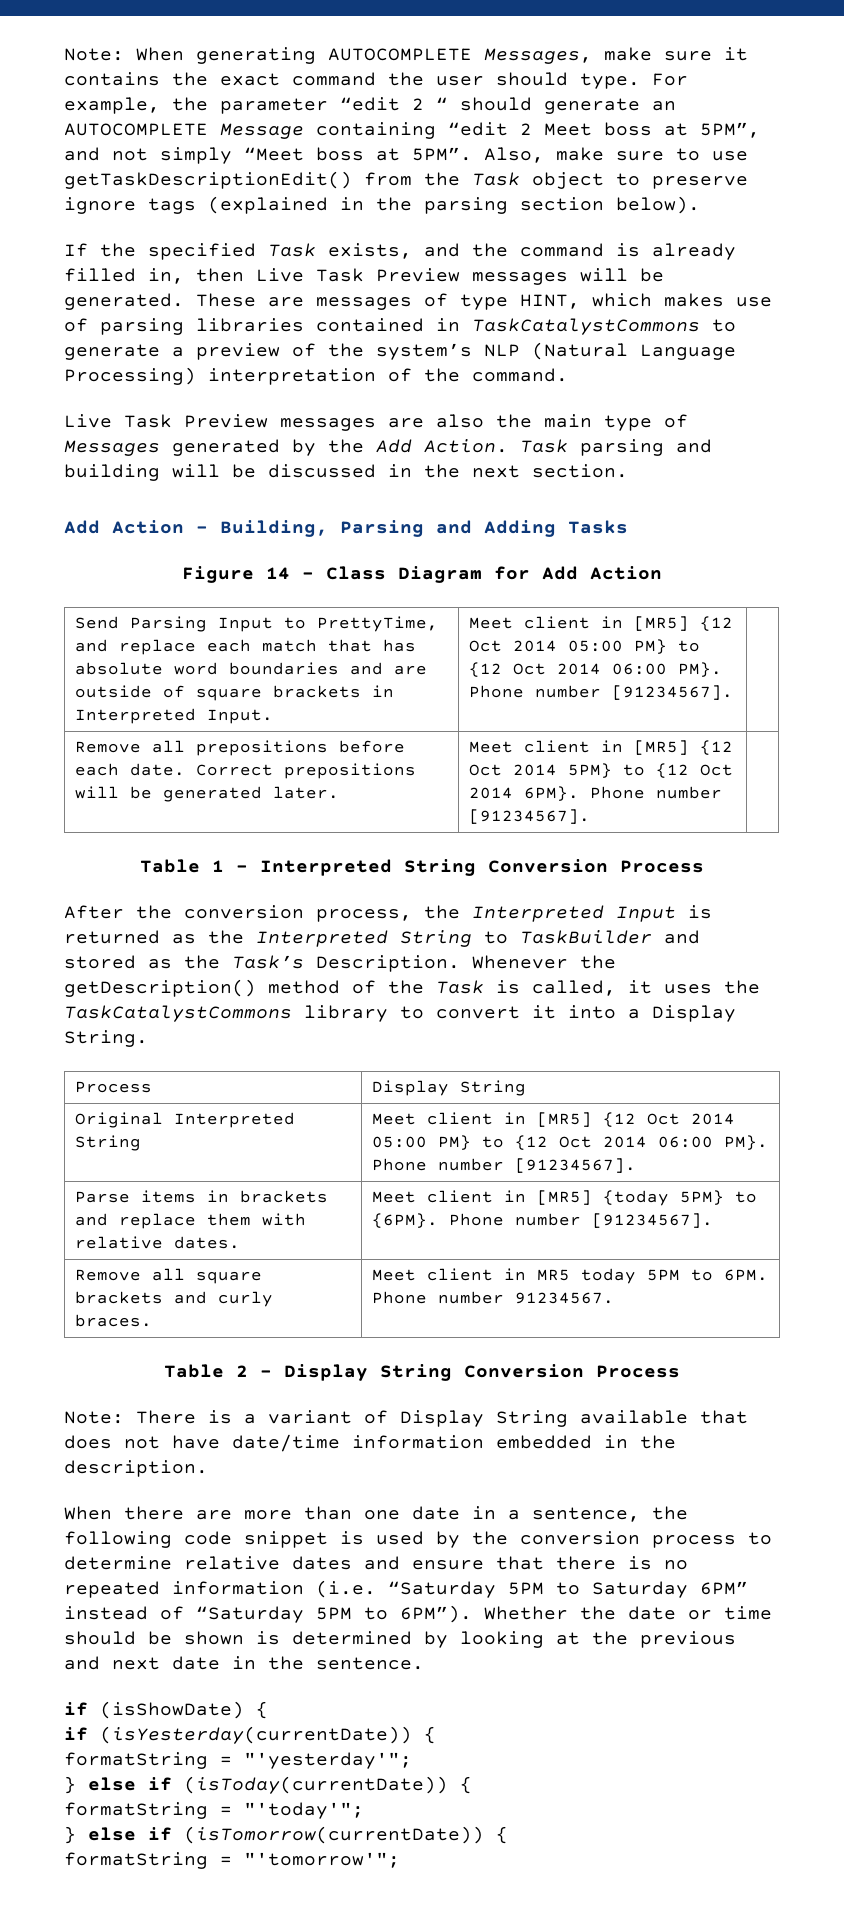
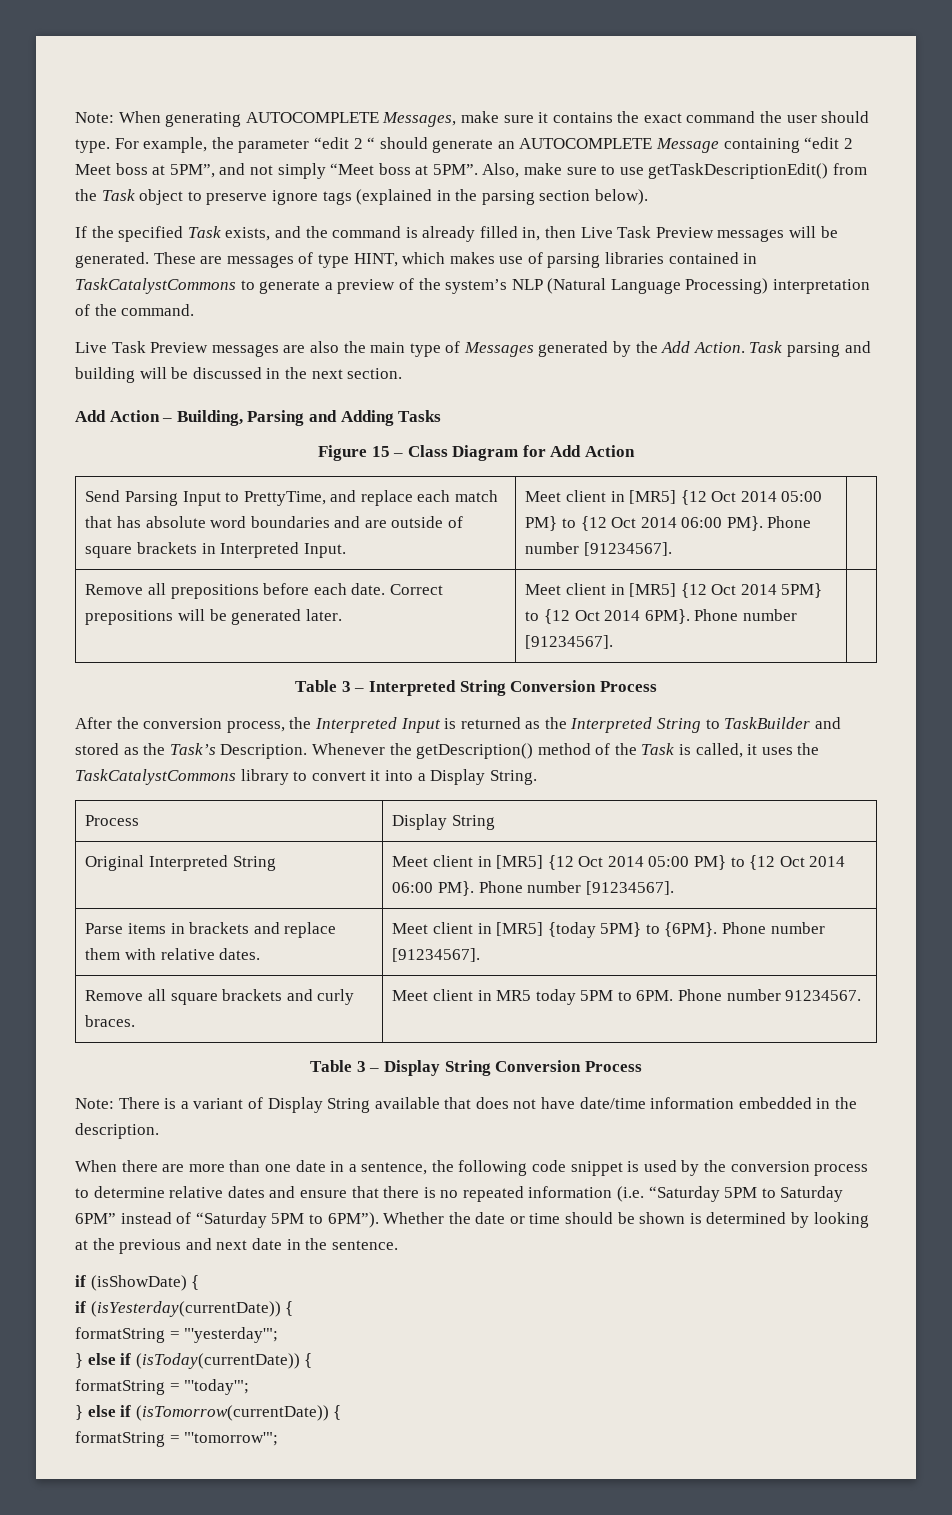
- Figure 14 – Class Diagram for Add Action
+ Figure 15 – Class Diagram for Add Action
- Table 1 – Interpreted String Conversion Process
+ Table 3 – Interpreted String Conversion Process
- Table 2 – Display String Conversion Process
+ Table 3 – Display String Conversion Process

